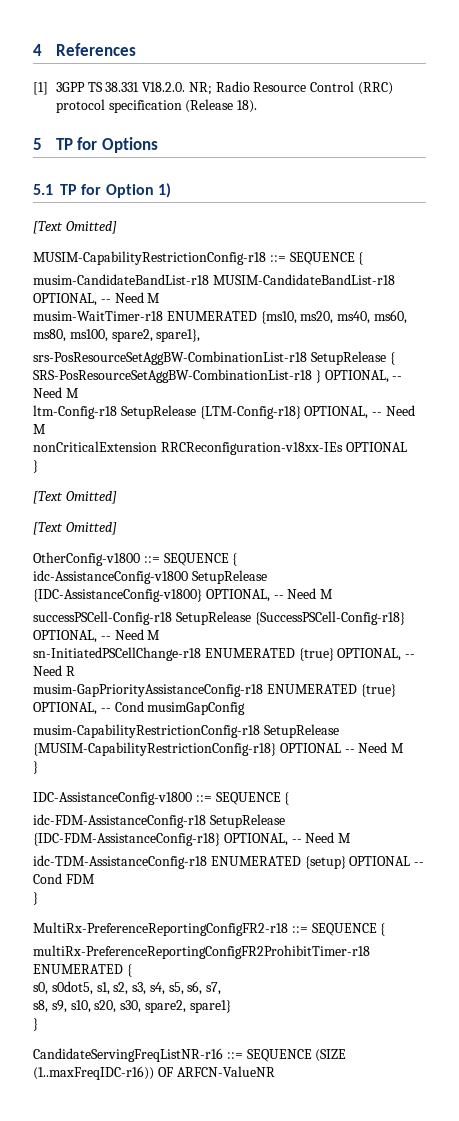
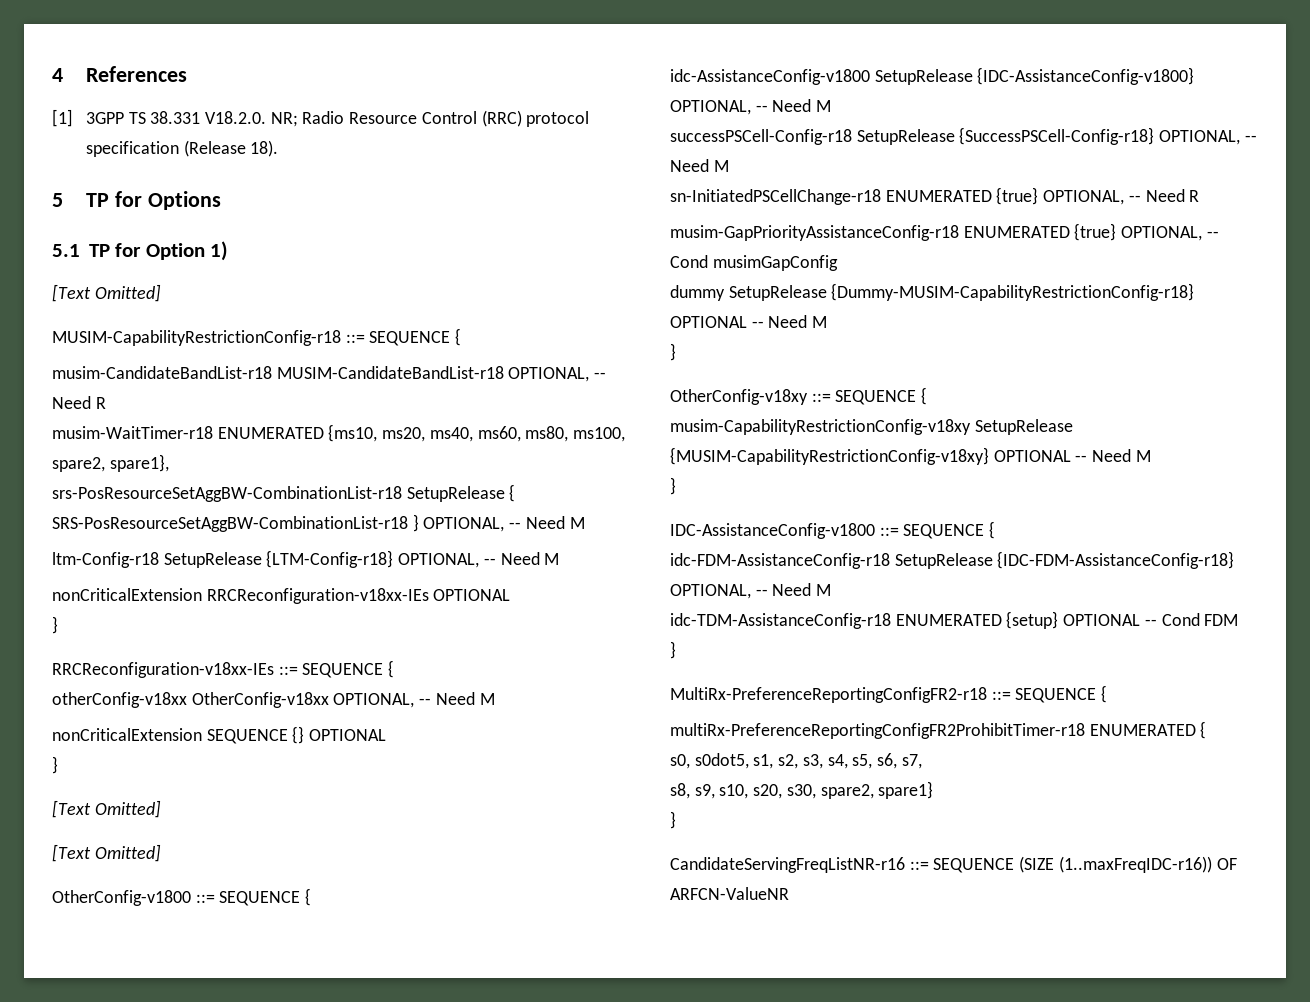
- musim-CandidateBandList-r18 MUSIM-CandidateBandList-r18 OPTIONAL, -- Need M
+ musim-CandidateBandList-r18 MUSIM-CandidateBandList-r18 OPTIONAL, -- Need R
+ RRCReconfiguration-v18xx-IEs ::= SEQUENCE {
+ otherConfig-v18xx OtherConfig-v18xx OPTIONAL, -- Need M
+ nonCriticalExtension SEQUENCE {} OPTIONAL
+ }
- musim-CapabilityRestrictionConfig-r18 SetupRelease {MUSIM-CapabilityRestrictionConfig-r18} OPTIONAL -- Need M
+ dummy SetupRelease {Dummy-MUSIM-CapabilityRestrictionConfig-r18} OPTIONAL -- Need M
+ }
+ OtherConfig-v18xy ::= SEQUENCE {
+ musim-CapabilityRestrictionConfig-v18xy SetupRelease {MUSIM-CapabilityRestrictionConfig-v18xy} OPTIONAL -- Need M

